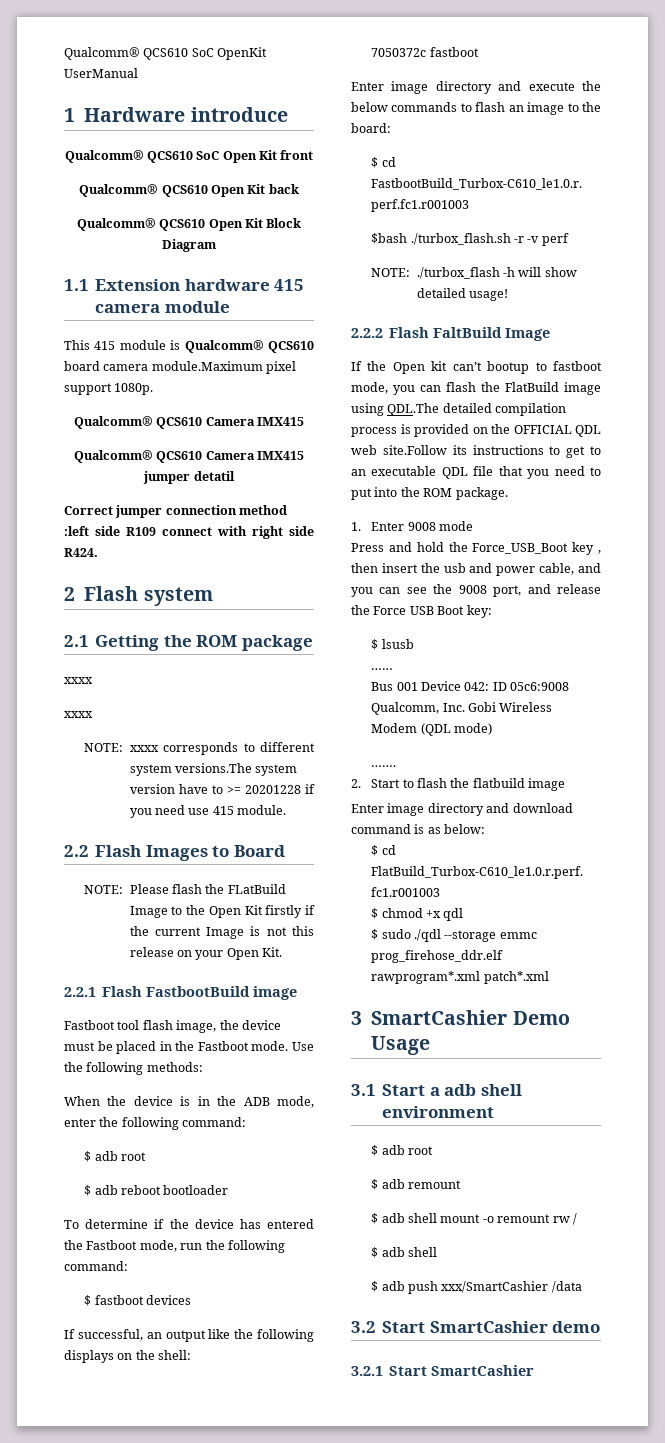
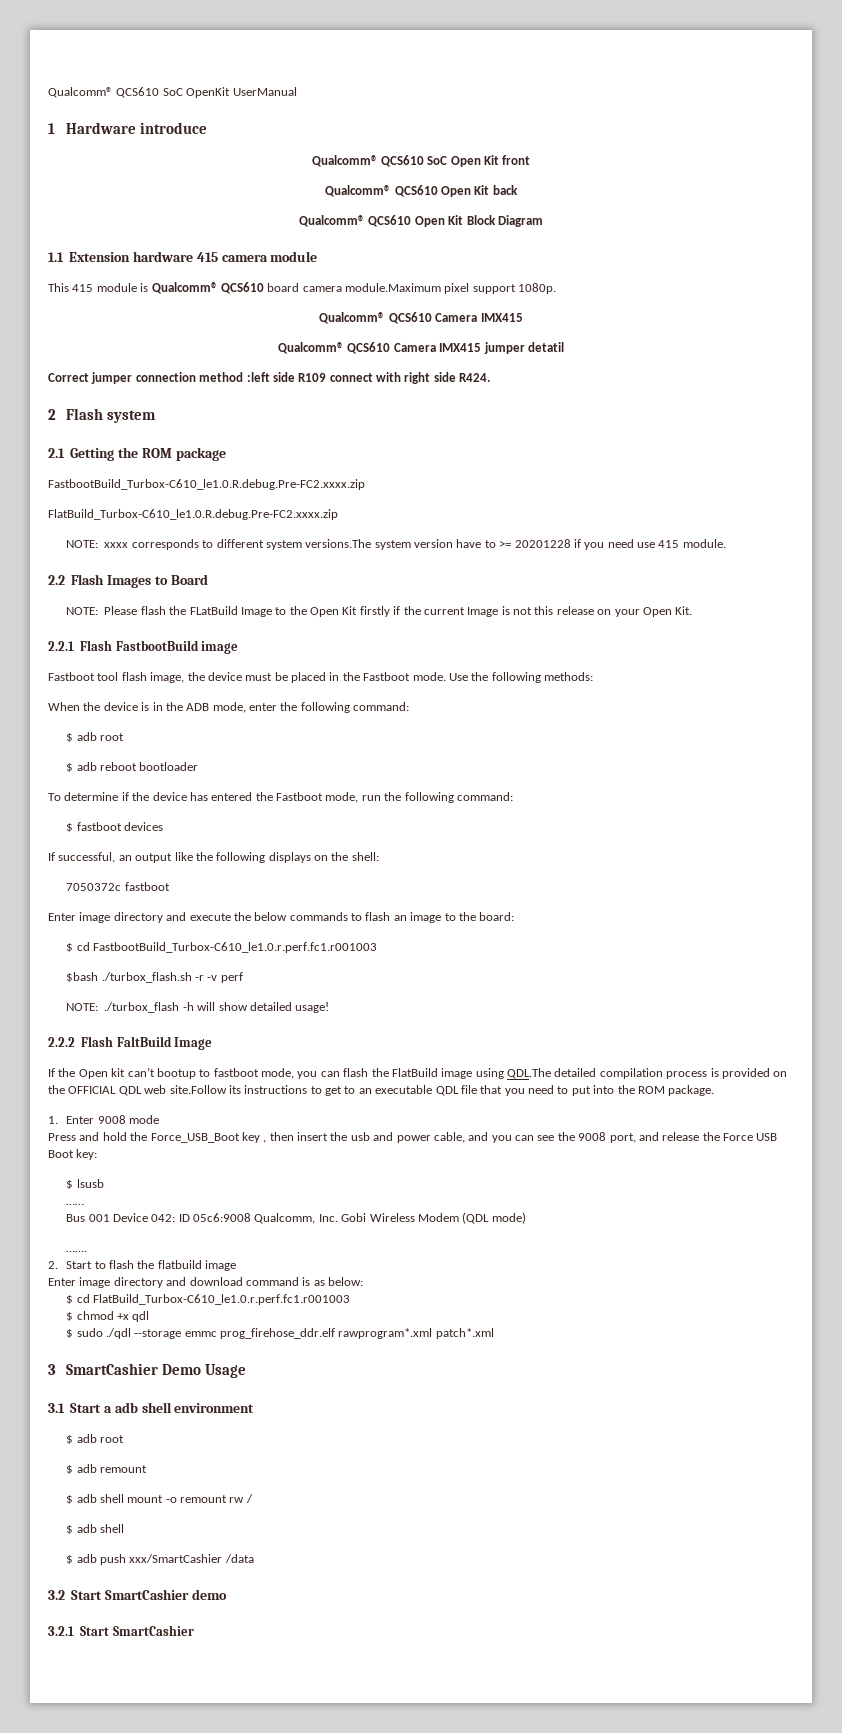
  2.1 Getting the ROM package
- xxxx
- xxxx
+ FastbootBuild_Turbox-C610_le1.0.R.debug.Pre-FC2.xxxx.zip
+ FlatBuild_Turbox-C610_le1.0.R.debug.Pre-FC2.xxxx.zip

